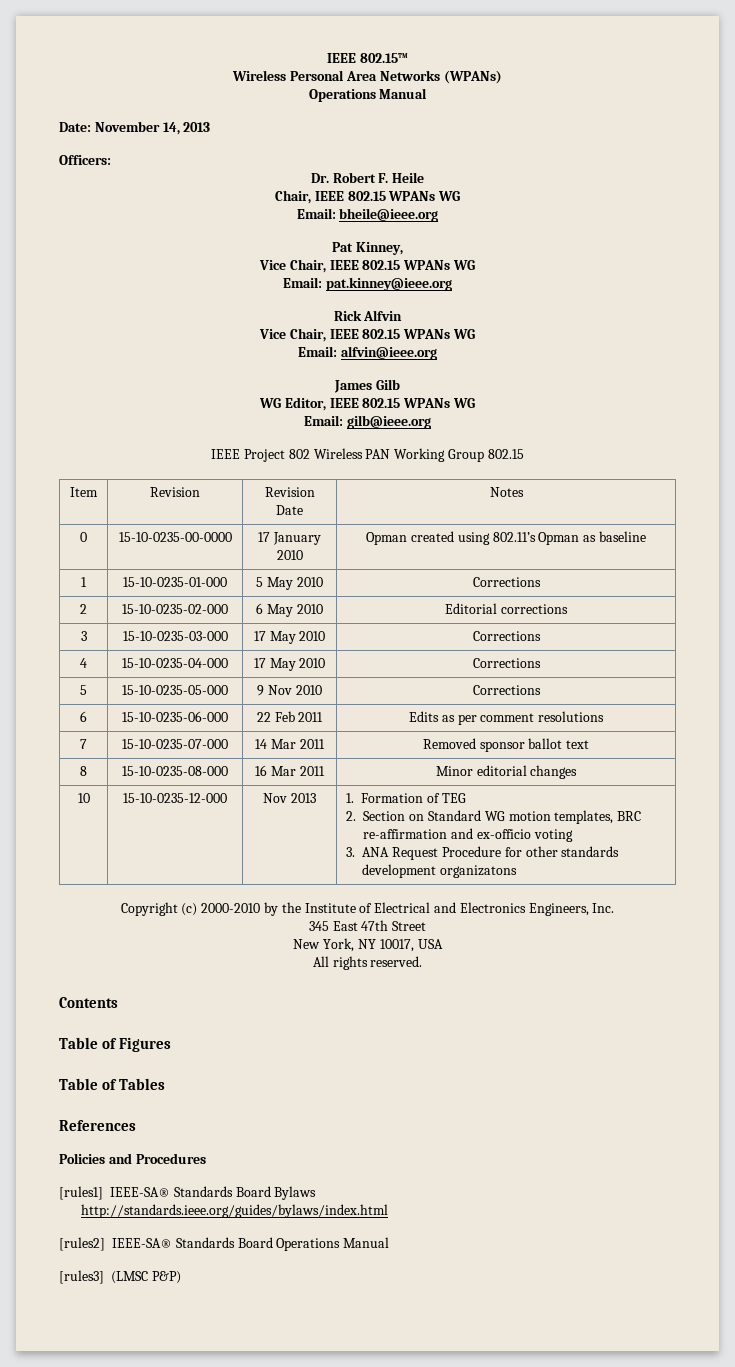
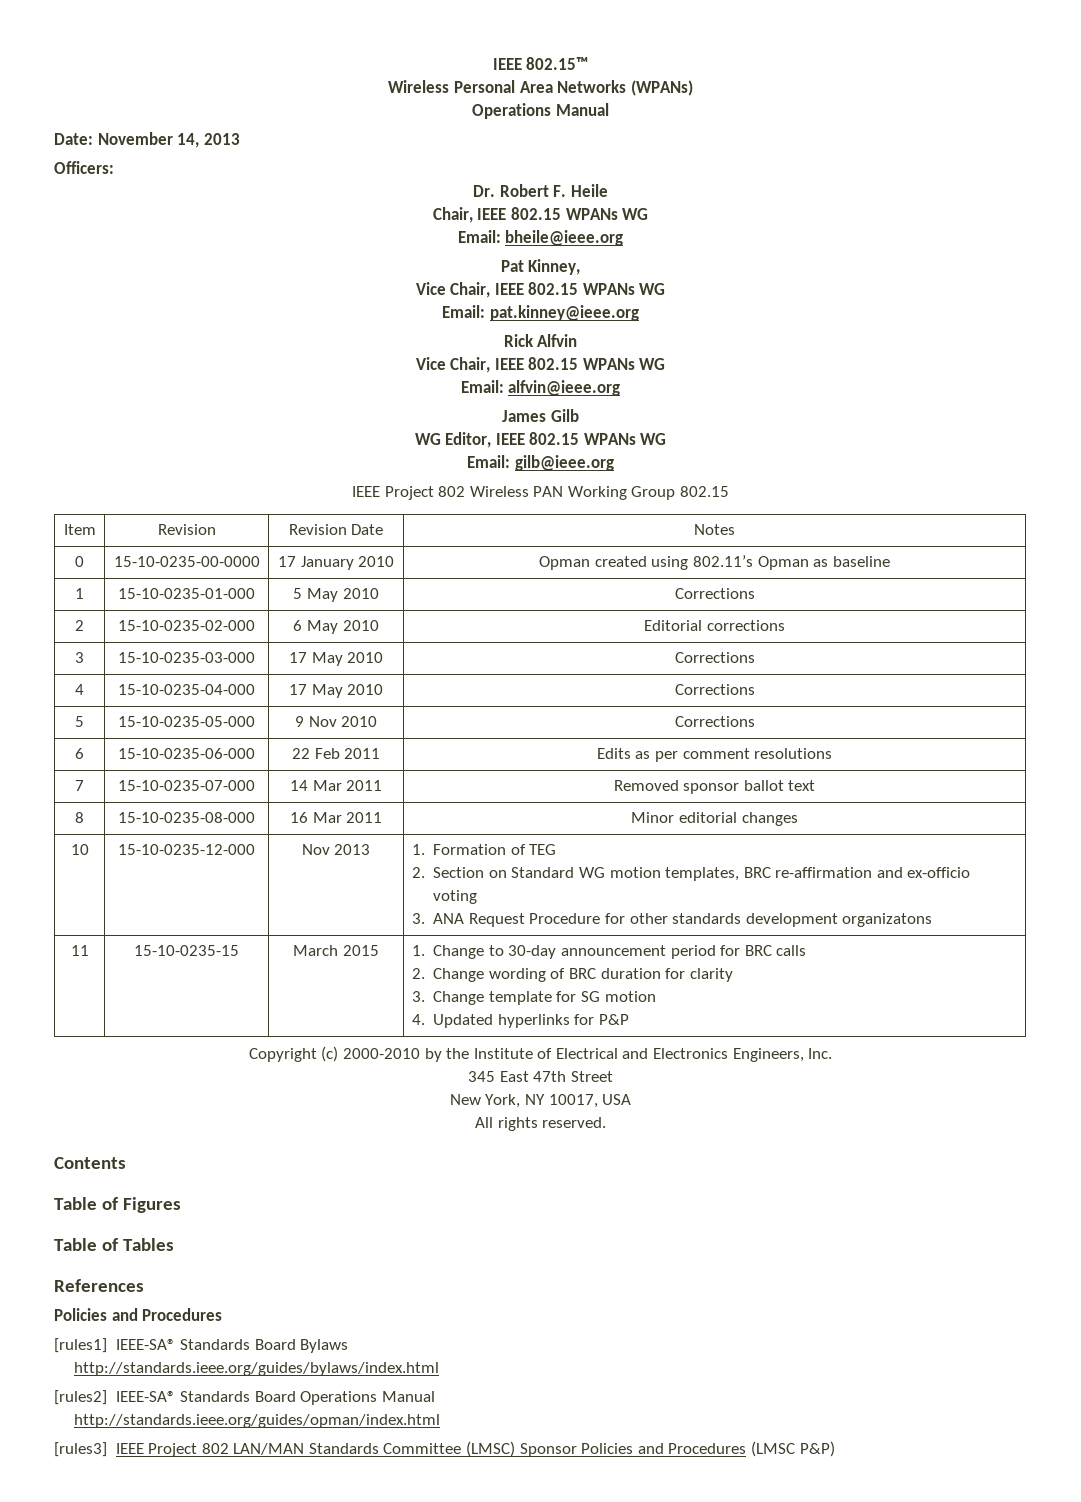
+ 11 | 15-10-0235-15 | March 2015 | 1. Change to 30-day announcement period for BRC calls
+ 2. Change wording of BRC duration for clarity
+ 3. Change template for SG motion
+ 4. Updated hyperlinks for P&P
+ http://standards.ieee.org/guides/opman/index.html
- [rules3] (LMSC P&P)
+ [rules3] IEEE Project 802 LAN/MAN Standards Committee (LMSC) Sponsor Policies and Procedures (LMSC P&P)

